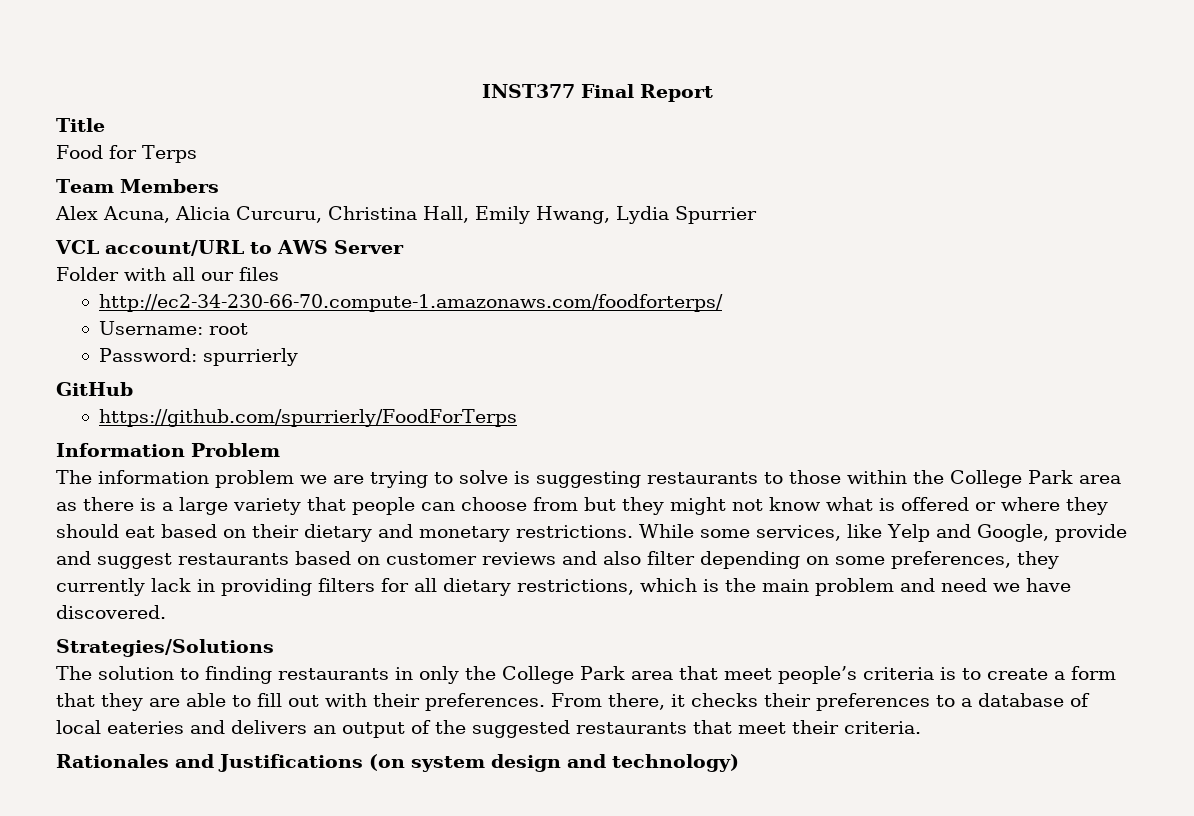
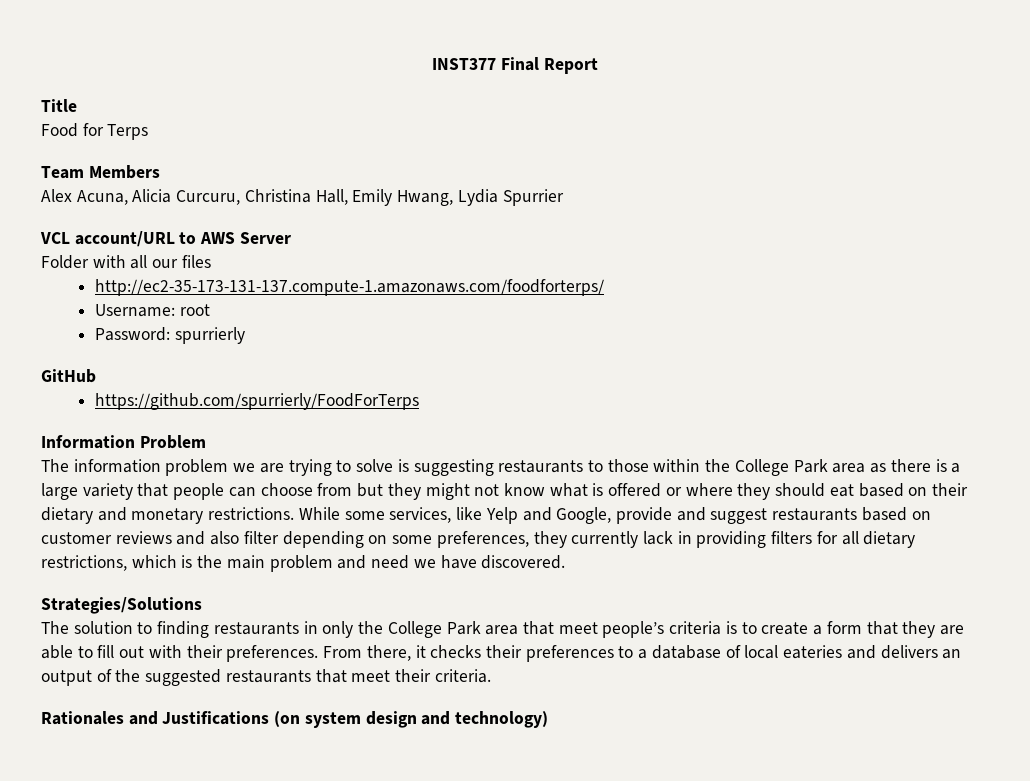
- http://ec2-34-230-66-70.compute-1.amazonaws.com/foodforterps/
+ http://ec2-35-173-131-137.compute-1.amazonaws.com/foodforterps/

